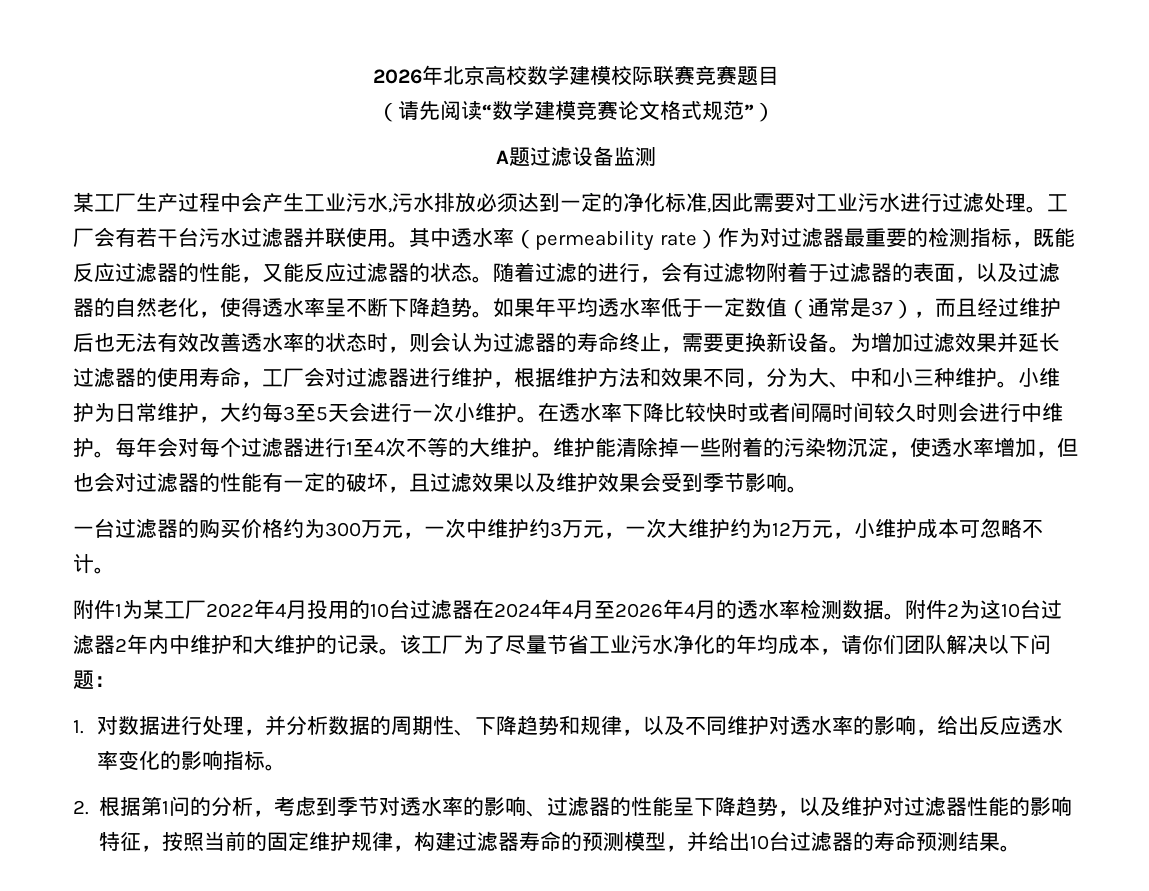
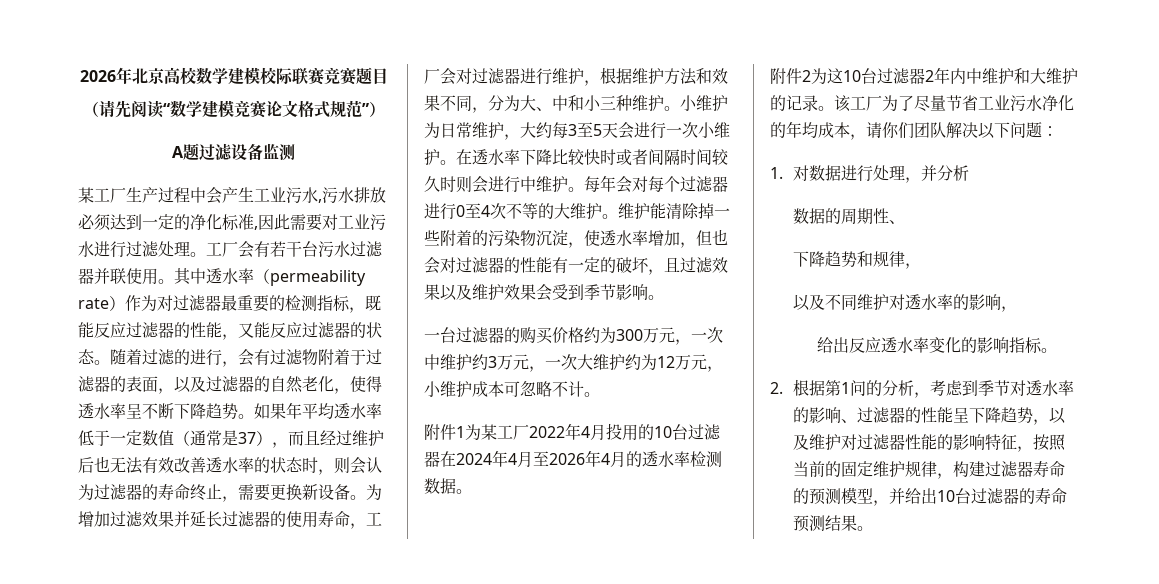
- 每年会对每个过滤器进行1至4次不等的大维护。
+ 每年会对每个过滤器进行0至4次不等的大维护。
- 附件1为某工厂2022年4月投用的10台过滤器在2024年4月至2026年4月的透水率检测数据。附件2为这10台过滤器2年内中维护和大维护的记录。
+ 附件1为某工厂2022年4月投用的10台过滤器在2024年4月至2026年4月的透水率检测数据。
+ 附件2为这10台过滤器2年内中维护和大维护的记录。
- 1.对数据进行处理，并分析数据的周期性、下降趋势和规律，以及不同维护对透水率的影响，给出反应透水率变化的影响指标。
+ 1.对数据进行处理，并分析
+ 数据的周期性、
+ 下降趋势和规律，
+ 以及不同维护对透水率的影响，
+ 给出反应透水率变化的影响指标。

